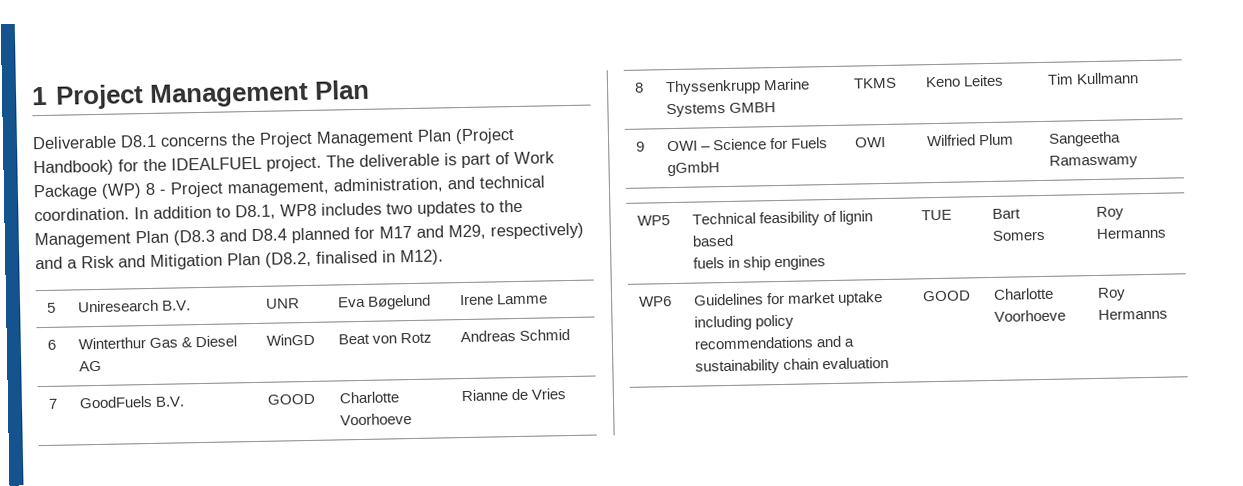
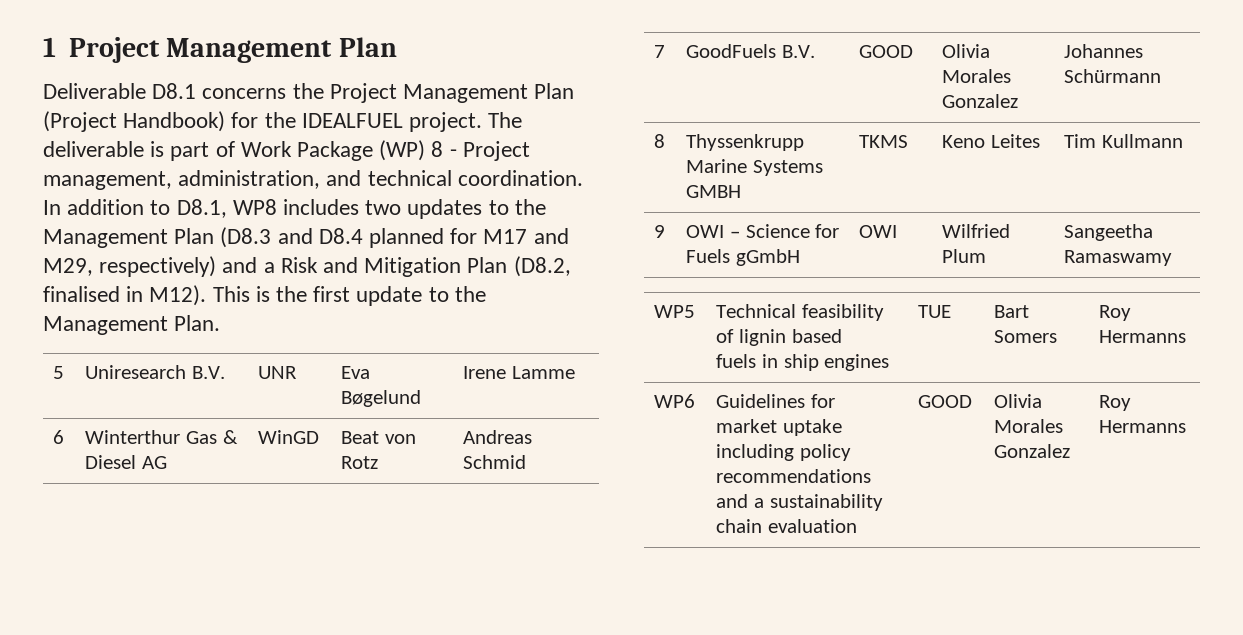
+ This is the first update to the Management Plan.
- 7 | GoodFuels B.V. | GOOD | Charlotte Voorhoeve | Rianne de Vries
+ 7 | GoodFuels B.V. | GOOD | Olivia Morales Gonzalez | Johannes Schürmann
- WP6 | Guidelines for market uptake including policy recommendations and a sustainability chain evaluation | GOOD | Charlotte Voorhoeve | Roy Hermanns
+ WP6 | Guidelines for market uptake including policy recommendations and a sustainability chain evaluation | GOOD | Olivia Morales Gonzalez | Roy Hermanns

